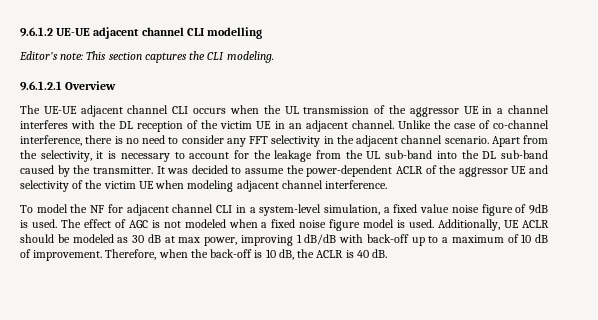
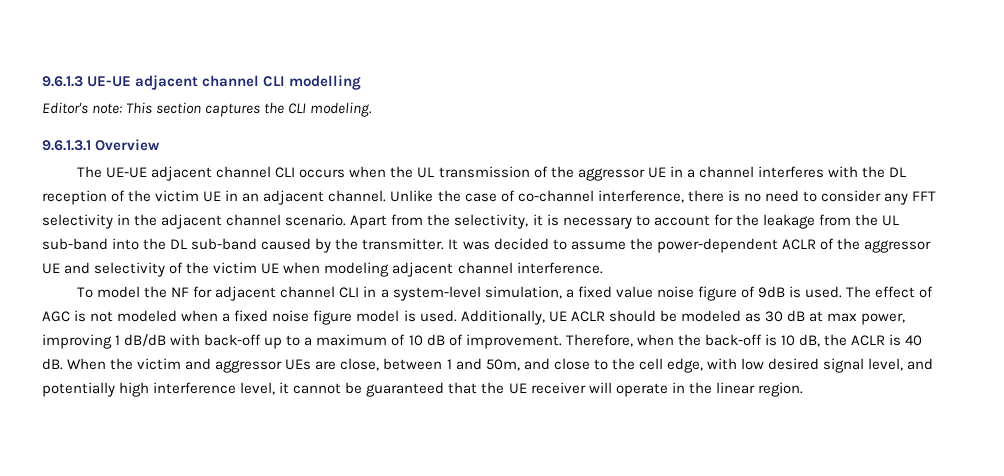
- 9.6.1.2 UE-UE adjacent channel CLI modelling
+ 9.6.1.3 UE-UE adjacent channel CLI modelling
- 9.6.1.2.1 Overview
+ 9.6.1.3.1 Overview
+ When the victim and aggressor UEs are close, between 1 and 50m, and close to the cell edge, with low desired signal level, and potentially high interference level, it cannot be guaranteed that the UE receiver will operate in the linear region.

